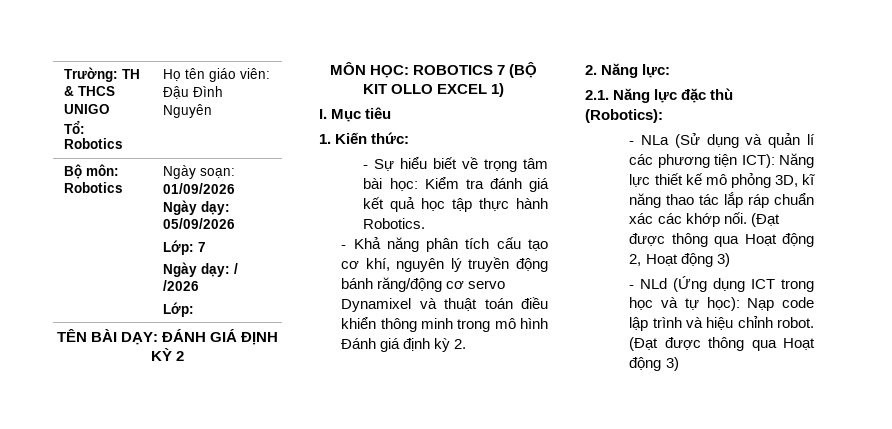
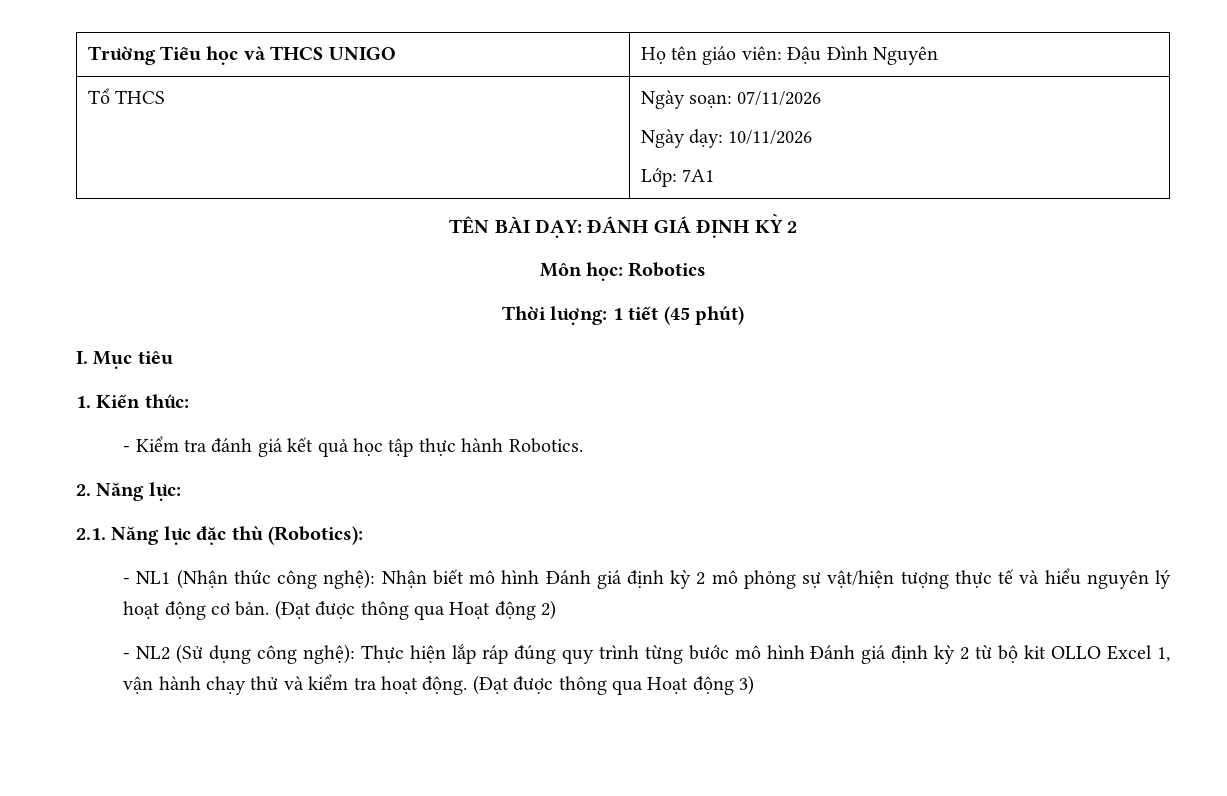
- Trường: TH & THCS UNIGO
- Tổ: Robotics | Họ tên giáo viên: Đậu Đình Nguyên
+ Trường Tiểu học và THCS UNIGO | Họ tên giáo viên: Đậu Đình Nguyên
- Bộ môn: Robotics | Ngày soạn: 01/09/2026 Ngày dạy: 05/09/2026
- Lớp: 7
- Ngày dạy: / /2026
- Lớp:
+ Tổ THCS | Ngày soạn: 07/11/2026
+ Ngày dạy: 10/11/2026
+ Lớp: 7A1
- MÔN HỌC: ROBOTICS 7 (BỘ KIT OLLO EXCEL 1)
+ Môn học: Robotics
+ Thời lượng: 1 tiết (45 phút)
- - Sự hiểu biết về trọng tâm bài học: Kiểm tra đánh giá kết quả học tập thực hành Robotics.
+ - Kiểm tra đánh giá kết quả học tập thực hành Robotics.
- - Khả năng phân tích cấu tạo cơ khí, nguyên lý truyền động bánh răng/động cơ servo Dynamixel và thuật toán điều khiển thông minh trong mô hình Đánh giá định kỳ 2.
- - NLa (Sử dụng và quản lí các phương tiện ICT): Năng lực thiết kế mô phỏng 3D, kĩ năng thao tác lắp ráp chuẩn xác các khớp nối. (Đạt được thông qua Hoạt động 2, Hoạt động 3)
- - NLd (Ứng dụng ICT trong học và tự học): Nạp code lập trình và hiệu chỉnh robot.
+ - NL1 (Nhận thức công nghệ): Nhận biết mô hình Đánh giá định kỳ 2 mô phỏng sự vật/hiện tượng thực tế và hiểu nguyên lý hoạt động cơ bản. (Đạt được thông qua Hoạt động 2)
+ - NL2 (Sử dụng công nghệ): Thực hiện lắp ráp đúng quy trình từng bước mô hình Đánh giá định kỳ 2 từ bộ kit OLLO Excel 1, vận hành chạy thử và kiểm tra hoạt động.

